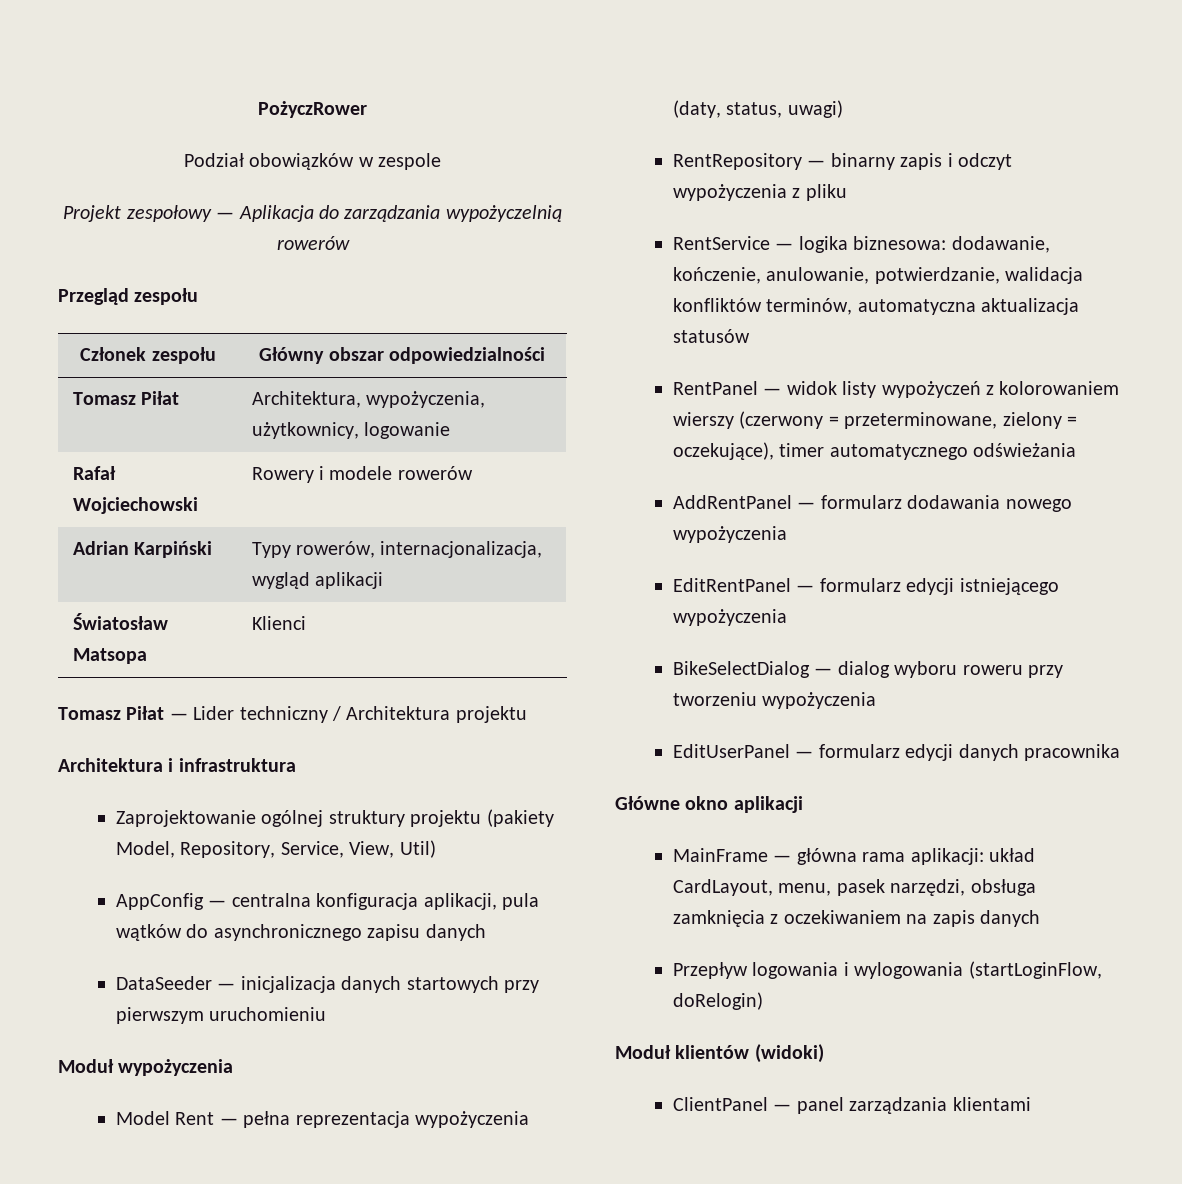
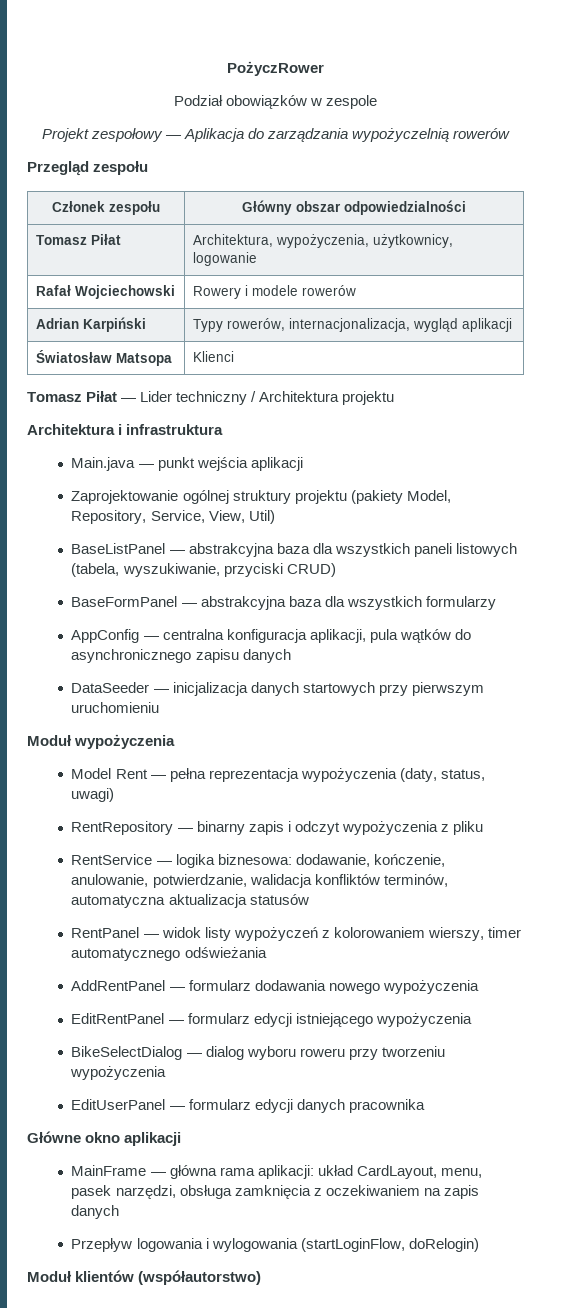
+ Main.java — punkt wejścia aplikacji
+ BaseListPanel — abstrakcyjna baza dla wszystkich paneli listowych (tabela, wyszukiwanie, przyciski CRUD)
+ BaseFormPanel — abstrakcyjna baza dla wszystkich formularzy
- RentPanel — widok listy wypożyczeń z kolorowaniem wierszy (czerwony = przeterminowane, zielony = oczekujące), timer automatycznego odświeżania
+ RentPanel — widok listy wypożyczeń z kolorowaniem wierszy, timer automatycznego odświeżania
- Moduł klientów (widoki)
- ClientPanel — panel zarządzania klientami
+ Moduł klientów (współautorstwo)

